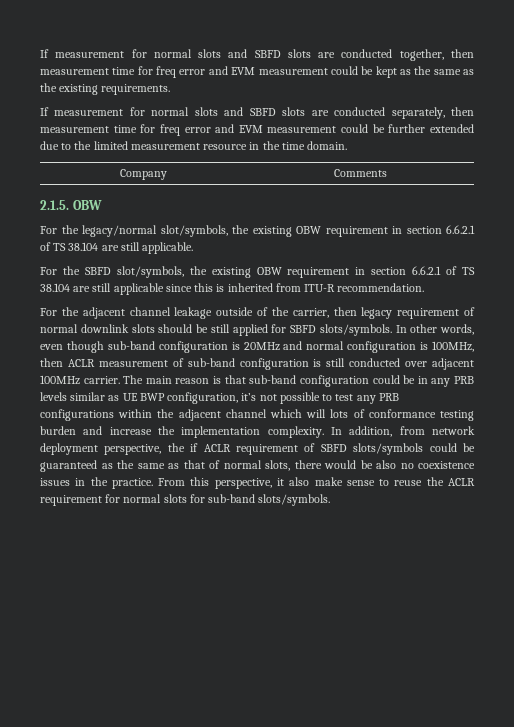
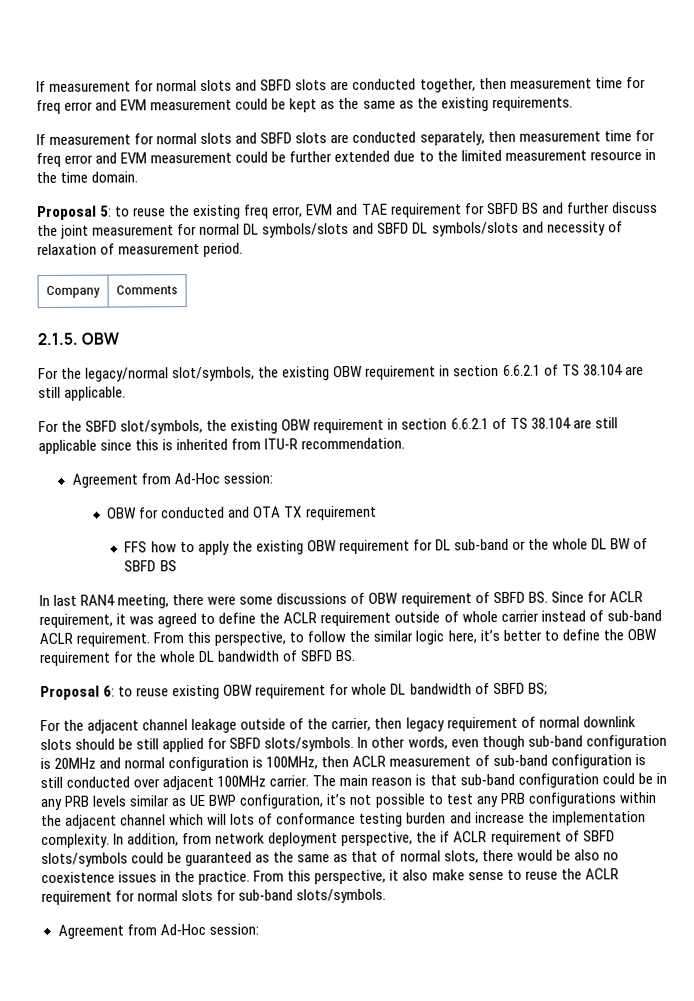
+ Proposal 5: to reuse the existing freq error, EVM and TAE requirement for SBFD BS and further discuss the joint measurement for normal DL symbols/slots and SBFD DL symbols/slots and necessity of relaxation of measurement period.
  For the SBFD slot/symbols, the existing OBW requirement in section 6.6.2.1 of TS 38.104 are still applicable since this is inherited from ITU-R recommendation.
+ Agreement from Ad-Hoc session:
+ OBW for conducted and OTA TX requirement
+ FFS how to apply the existing OBW requirement for DL sub-band or the whole DL BW of SBFD BS
+ In last RAN4 meeting, there were some discussions of OBW requirement of SBFD BS. Since for ACLR requirement, it was agreed to define the ACLR requirement outside of whole carrier instead of sub-band ACLR requirement. From this perspective, to follow the similar logic here, it’s better to define the OBW requirement for the whole DL bandwidth of SBFD BS.
+ Proposal 6: to reuse existing OBW requirement for whole DL bandwidth of SBFD BS;
  From this perspective, it also make sense to reuse the ACLR requirement for normal slots for sub-band slots/symbols.
+ Agreement from Ad-Hoc session:

